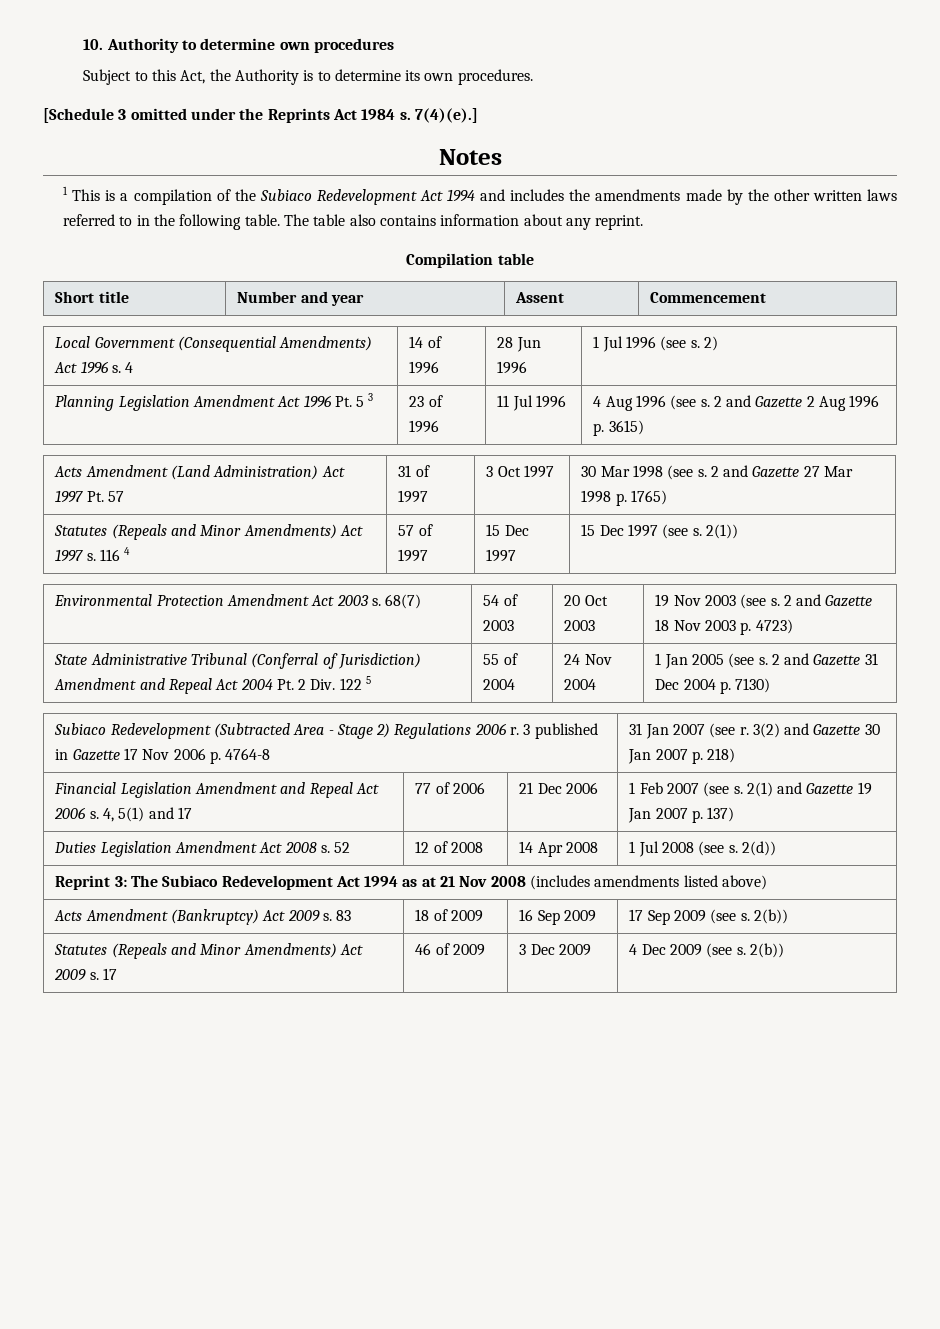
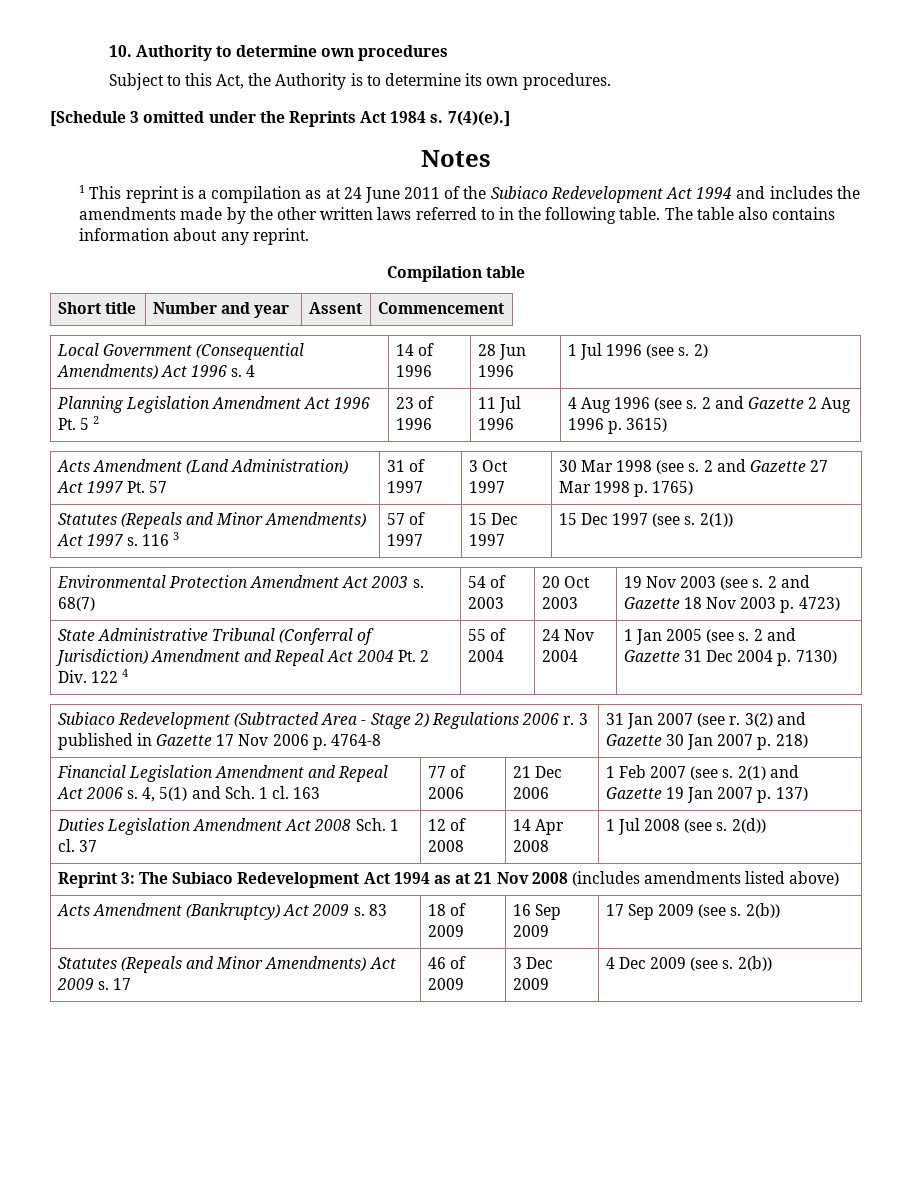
- 1 This is a compilation of the Subiaco Redevelopment Act 1994 and includes the amendments made by the other written laws referred to in the following table.
+ 1 This reprint is a compilation as at 24 June 2011 of the Subiaco Redevelopment Act 1994 and includes the amendments made by the other written laws referred to in the following table.
- Planning Legislation Amendment Act 1996 Pt. 5 3 | 23 of 1996 | 11 Jul 1996 | 4 Aug 1996 (see s. 2 and Gazette 2 Aug 1996 p. 3615)
+ Planning Legislation Amendment Act 1996 Pt. 5 2 | 23 of 1996 | 11 Jul 1996 | 4 Aug 1996 (see s. 2 and Gazette 2 Aug 1996 p. 3615)
- Statutes (Repeals and Minor Amendments) Act 1997 s. 116 4 | 57 of 1997 | 15 Dec 1997 | 15 Dec 1997 (see s. 2(1))
+ Statutes (Repeals and Minor Amendments) Act 1997 s. 116 3 | 57 of 1997 | 15 Dec 1997 | 15 Dec 1997 (see s. 2(1))
- State Administrative Tribunal (Conferral of Jurisdiction) Amendment and Repeal Act 2004 Pt. 2 Div. 122 5 | 55 of 2004 | 24 Nov 2004 | 1 Jan 2005 (see s. 2 and Gazette 31 Dec 2004 p. 7130)
+ State Administrative Tribunal (Conferral of Jurisdiction) Amendment and Repeal Act 2004 Pt. 2 Div. 122 4 | 55 of 2004 | 24 Nov 2004 | 1 Jan 2005 (see s. 2 and Gazette 31 Dec 2004 p. 7130)
- Financial Legislation Amendment and Repeal Act 2006 s. 4, 5(1) and 17 | 77 of 2006 | 21 Dec 2006 | 1 Feb 2007 (see s. 2(1) and Gazette 19 Jan 2007 p. 137)
+ Financial Legislation Amendment and Repeal Act 2006 s. 4, 5(1) and Sch. 1 cl. 163 | 77 of 2006 | 21 Dec 2006 | 1 Feb 2007 (see s. 2(1) and Gazette 19 Jan 2007 p. 137)
- Duties Legislation Amendment Act 2008 s. 52 | 12 of 2008 | 14 Apr 2008 | 1 Jul 2008 (see s. 2(d))
+ Duties Legislation Amendment Act 2008 Sch. 1 cl. 37 | 12 of 2008 | 14 Apr 2008 | 1 Jul 2008 (see s. 2(d))

